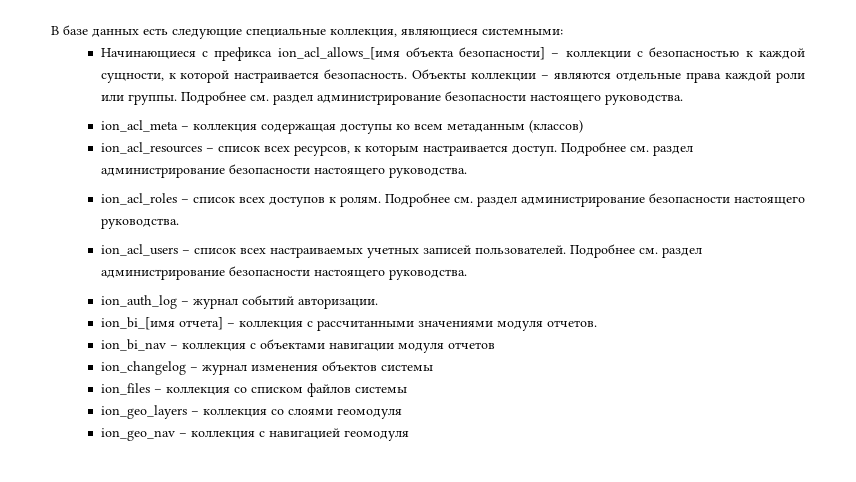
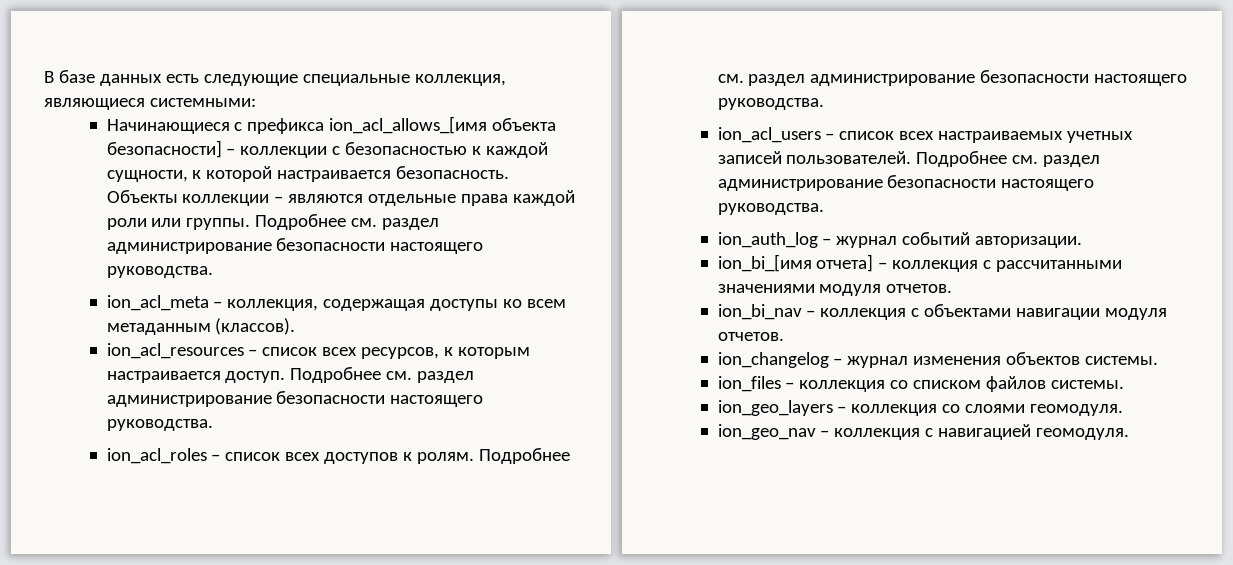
- ion_acl_meta – коллекция содержащая доступы ко всем метаданным (классов)
+ ion_acl_meta – коллекция, содержащая доступы ко всем метаданным (классов).
- ion_bi_nav – коллекция с объектами навигации модуля отчетов
+ ion_bi_nav – коллекция с объектами навигации модуля отчетов.
- ion_changelog – журнал изменения объектов системы
+ ion_changelog – журнал изменения объектов системы.
- ion_files – коллекция со списком файлов системы
+ ion_files – коллекция со списком файлов системы.
- ion_geo_layers – коллекция со слоями геомодуля
+ ion_geo_layers – коллекция со слоями геомодуля.
- ion_geo_nav – коллекция с навигацией геомодуля
+ ion_geo_nav – коллекция с навигацией геомодуля.

